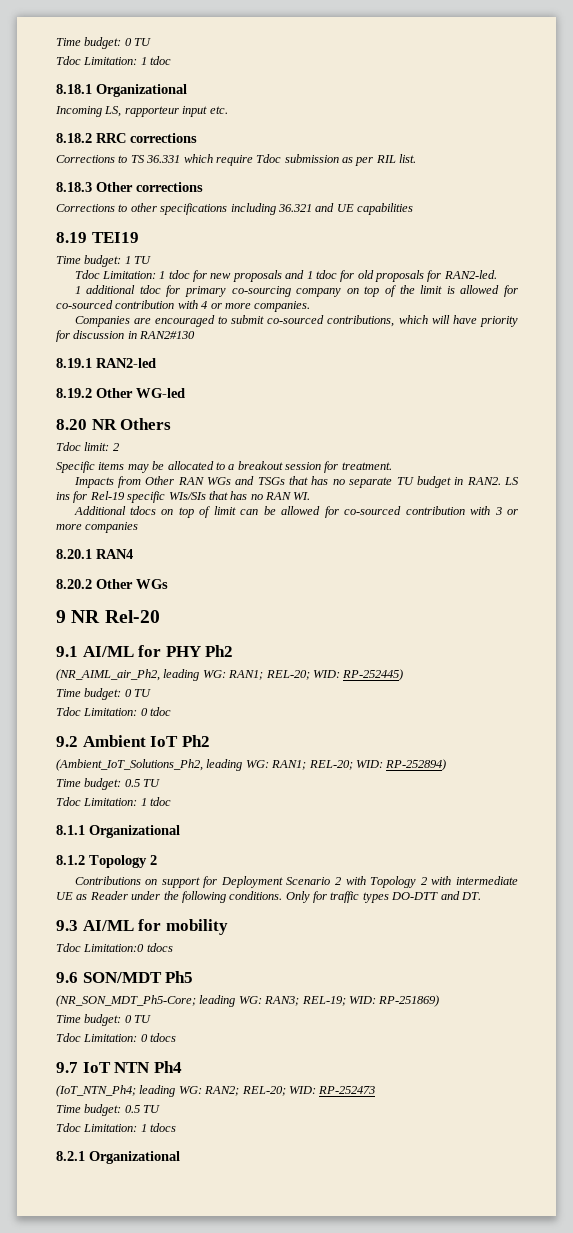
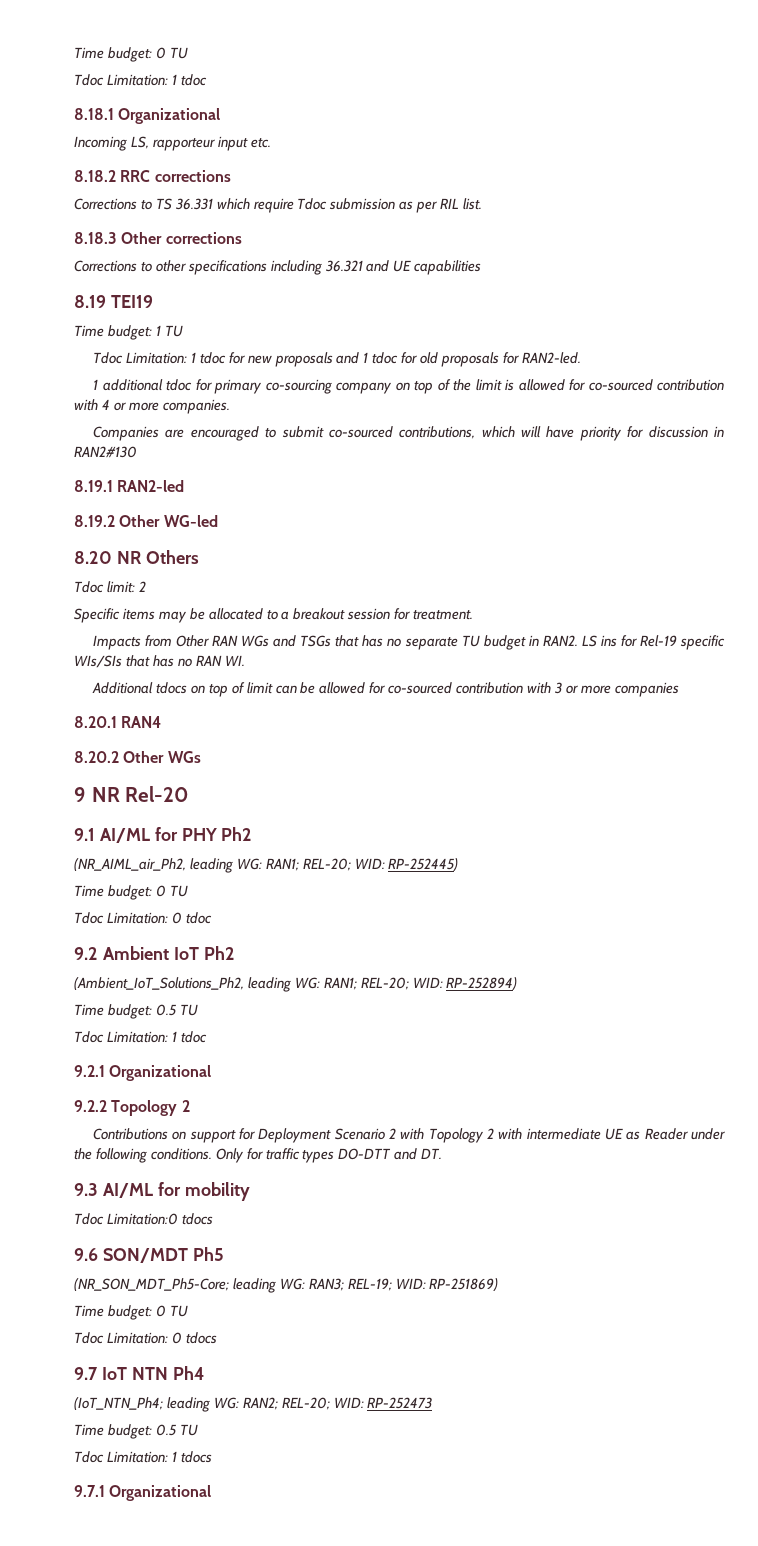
- 8.1.1 Organizational
- 8.1.2 Topology 2
+ 9.2.1 Organizational
+ 9.2.2 Topology 2
- 8.2.1 Organizational
+ 9.7.1 Organizational

